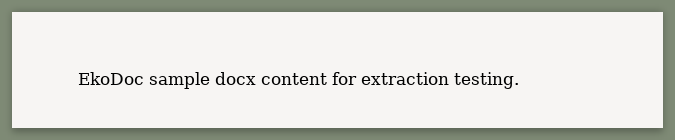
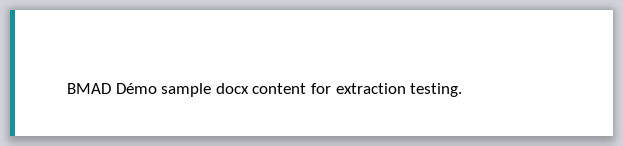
- EkoDoc sample docx content for extraction testing.
+ BMAD Démo sample docx content for extraction testing.

